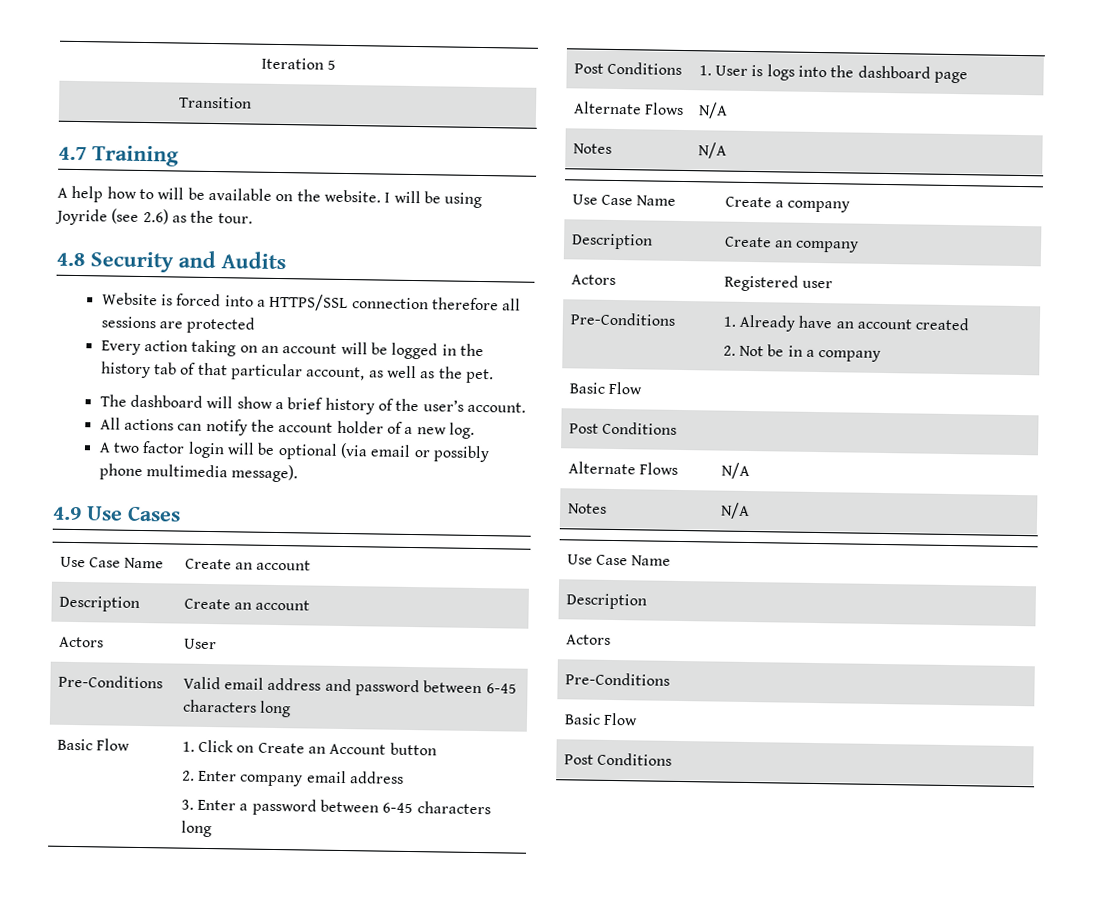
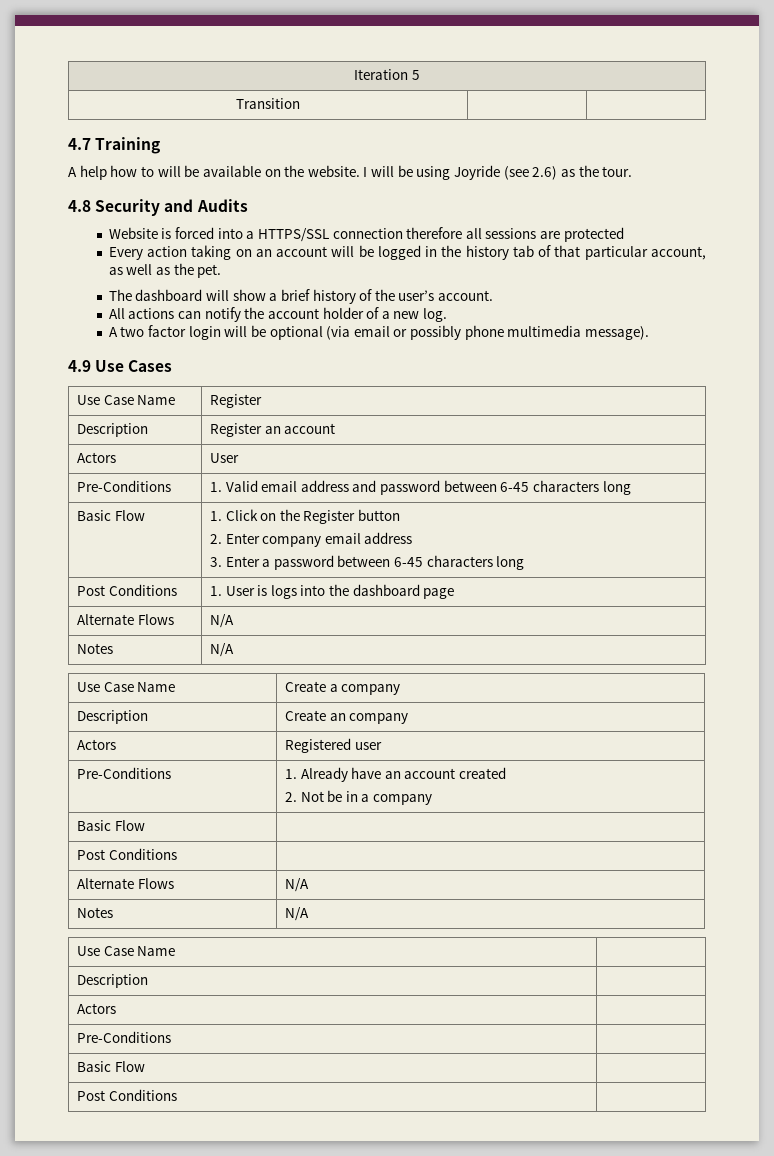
- Use Case Name | Create an account
- Description | Create an account
+ Use Case Name | Register
+ Description | Register an account
- Pre-Conditions | Valid email address and password between 6-45 characters long
+ Pre-Conditions | 1. Valid email address and password between 6-45 characters long
- Basic Flow | 1. Click on Create an Account button
+ Basic Flow | 1. Click on the Register button

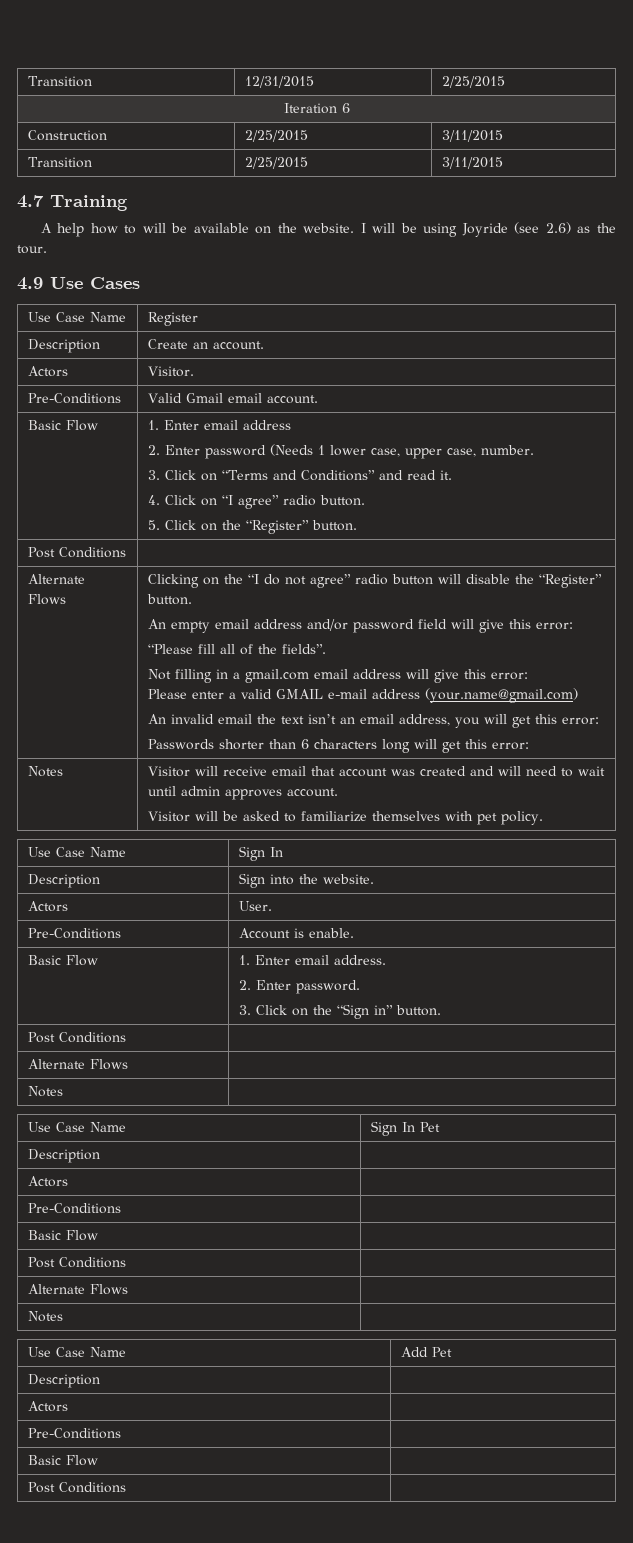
- Iteration 5
- Transition | |
+ Transition | 12/31/2015 | 2/25/2015
+ Iteration 6
+ Construction | 2/25/2015 | 3/11/2015
+ Transition | 2/25/2015 | 3/11/2015
- 4.8 Security and Audits
- Website is forced into a HTTPS/SSL connection therefore all sessions are protected
- Every action taking on an account will be logged in the history tab of that particular account, as well as the pet.
- The dashboard will show a brief history of the user’s account.
- All actions can notify the account holder of a new log.
- A two factor login will be optional (via email or possibly phone multimedia message).
- Description | Register an account
- Actors | User
- Pre-Conditions | 1. Valid email address and password between 6-45 characters long
- Basic Flow | 1. Click on the Register button
- 2. Enter company email address
- 3. Enter a password between 6-45 characters long
- Post Conditions | 1. User is logs into the dashboard page
- Alternate Flows | N/A
- Notes | N/A
- Use Case Name | Create a company
- Description | Create an company
- Actors | Registered user
- Pre-Conditions | 1. Already have an account created
- 2. Not be in a company
+ Description | Create an account.
+ Actors | Visitor.
+ Pre-Conditions | Valid Gmail email account.
+ Basic Flow | 1. Enter email address
+ 2. Enter password (Needs 1 lower case, upper case, number.
+ 3. Click on “Terms and Conditions” and read it.
+ 4. Click on “I agree” radio button.
+ 5. Click on the “Register” button.
+ Post Conditions |
+ Alternate Flows | Clicking on the “I do not agree” radio button will disable the “Register” button.
+ An empty email address and/or password field will give this error:
+ “Please fill all of the fields”.
+ Not filling in a gmail.com email address will give this error:
+ Please enter a valid GMAIL e-mail address (your.name@gmail.com)
+ An invalid email the text isn’t an email address, you will get this error:
+ Passwords shorter than 6 characters long will get this error:
+ Notes | Visitor will receive email that account was created and will need to wait until admin approves account.
+ Visitor will be asked to familiarize themselves with pet policy.
+ Use Case Name | Sign In
+ Description | Sign into the website.
+ Actors | User.
+ Pre-Conditions | Account is enable.
+ Basic Flow | 1. Enter email address.
+ 2. Enter password.
+ 3. Click on the “Sign in” button.
+ Post Conditions |
+ Alternate Flows |
+ Notes |
+ Use Case Name | Sign In Pet
+ Description |
+ Actors |
+ Pre-Conditions |
  Basic Flow |
  Post Conditions |
- Alternate Flows | N/A
- Notes | N/A
- Use Case Name |
+ Alternate Flows |
+ Notes |
+ Use Case Name | Add Pet

